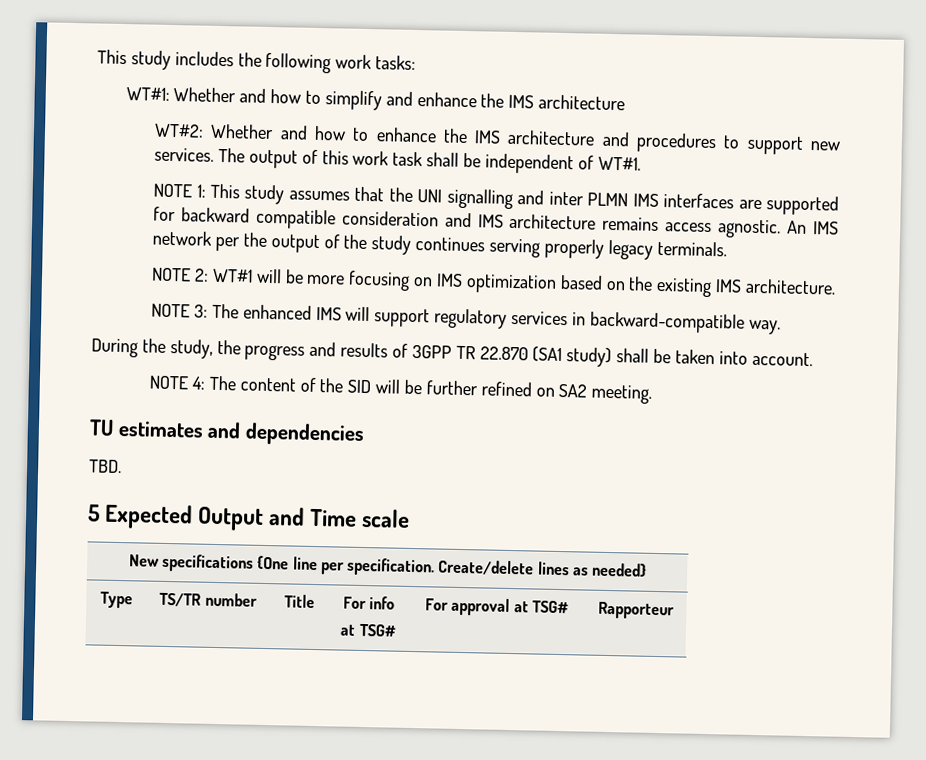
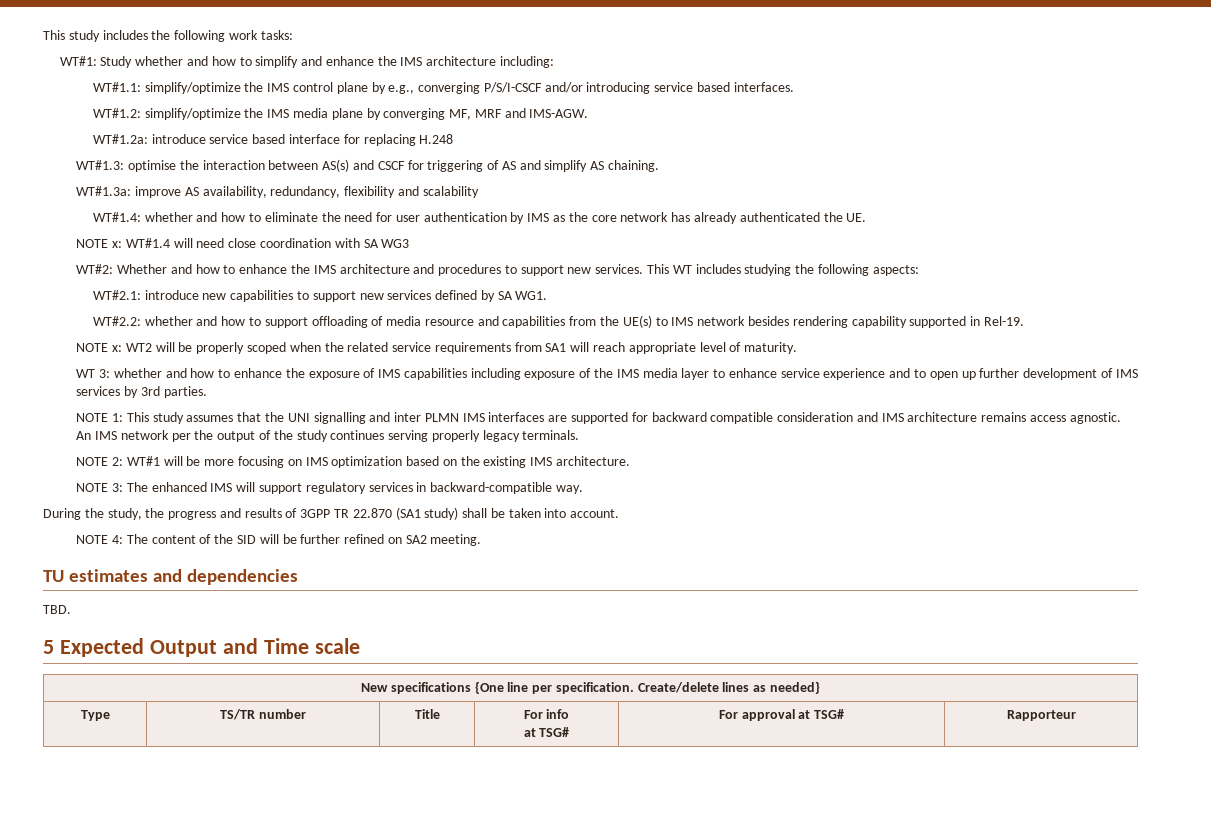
- WT#1: Whether and how to simplify and enhance the IMS architecture
+ WT#1: Study whether and how to simplify and enhance the IMS architecture including:
+ WT#1.1: simplify/optimize the IMS control plane by e.g., converging P/S/I-CSCF and/or introducing service based interfaces.
+ WT#1.2: simplify/optimize the IMS media plane by converging MF, MRF and IMS-AGW.
+ WT#1.2a: introduce service based interface for replacing H.248
+ WT#1.3: optimise the interaction between AS(s) and CSCF for triggering of AS and simplify AS chaining.
+ WT#1.3a: improve AS availability, redundancy, flexibility and scalability
+ WT#1.4: whether and how to eliminate the need for user authentication by IMS as the core network has already authenticated the UE.
+ NOTE x: WT#1.4 will need close coordination with SA WG3
- The output of this work task shall be independent of WT#1.
+ This WT includes studying the following aspects:
+ WT#2.1: introduce new capabilities to support new services defined by SA WG1.
+ WT#2.2: whether and how to support offloading of media resource and capabilities from the UE(s) to IMS network besides rendering capability supported in Rel-19.
+ NOTE x: WT2 will be properly scoped when the related service requirements from SA1 will reach appropriate level of maturity.
+ WT 3: whether and how to enhance the exposure of IMS capabilities including exposure of the IMS media layer to enhance service experience and to open up further development of IMS services by 3rd parties.

